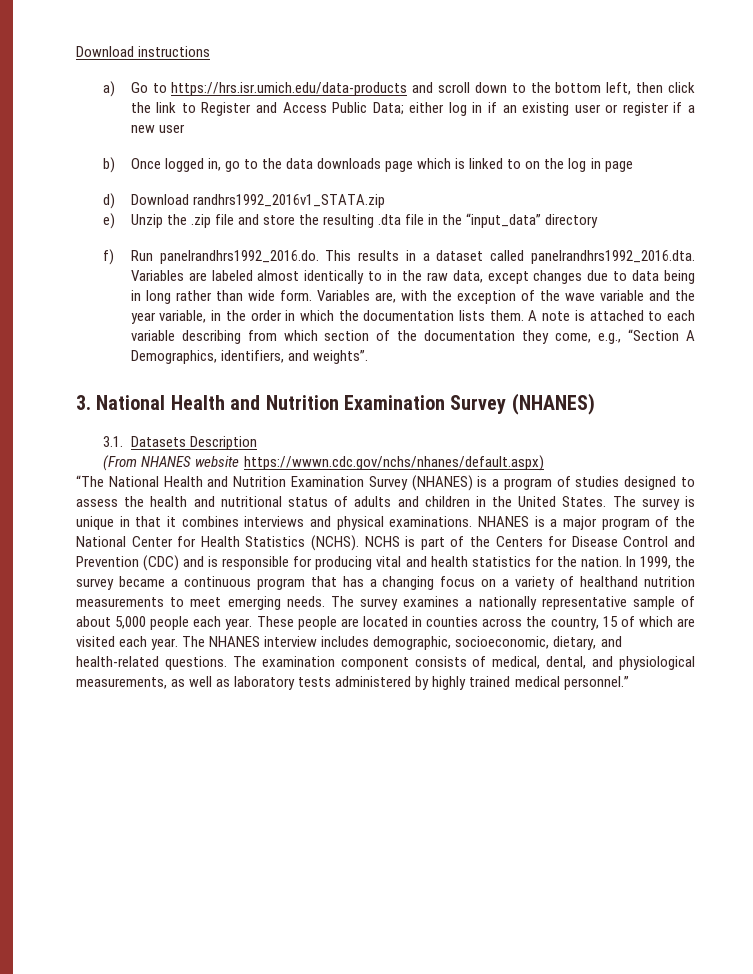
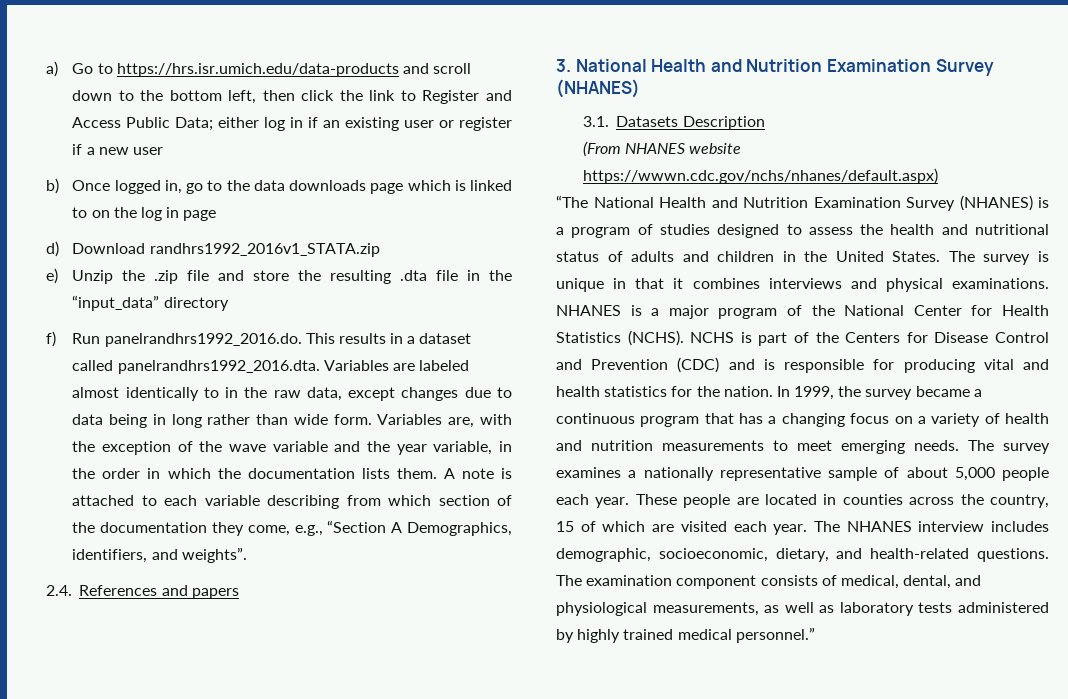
- Download instructions
+ 2.4. References and papers
- In 1999, the survey became a continuous program that has a changing focus on a variety of healthand nutrition measurements to meet emerging needs.
+ In 1999, the survey became a continuous program that has a changing focus on a variety of health and nutrition measurements to meet emerging needs.

